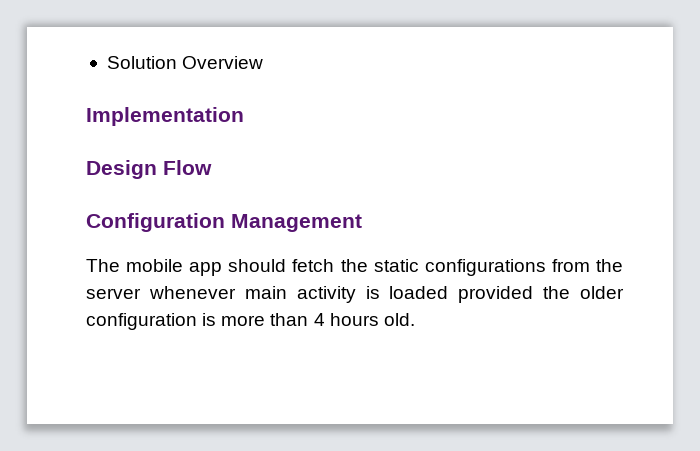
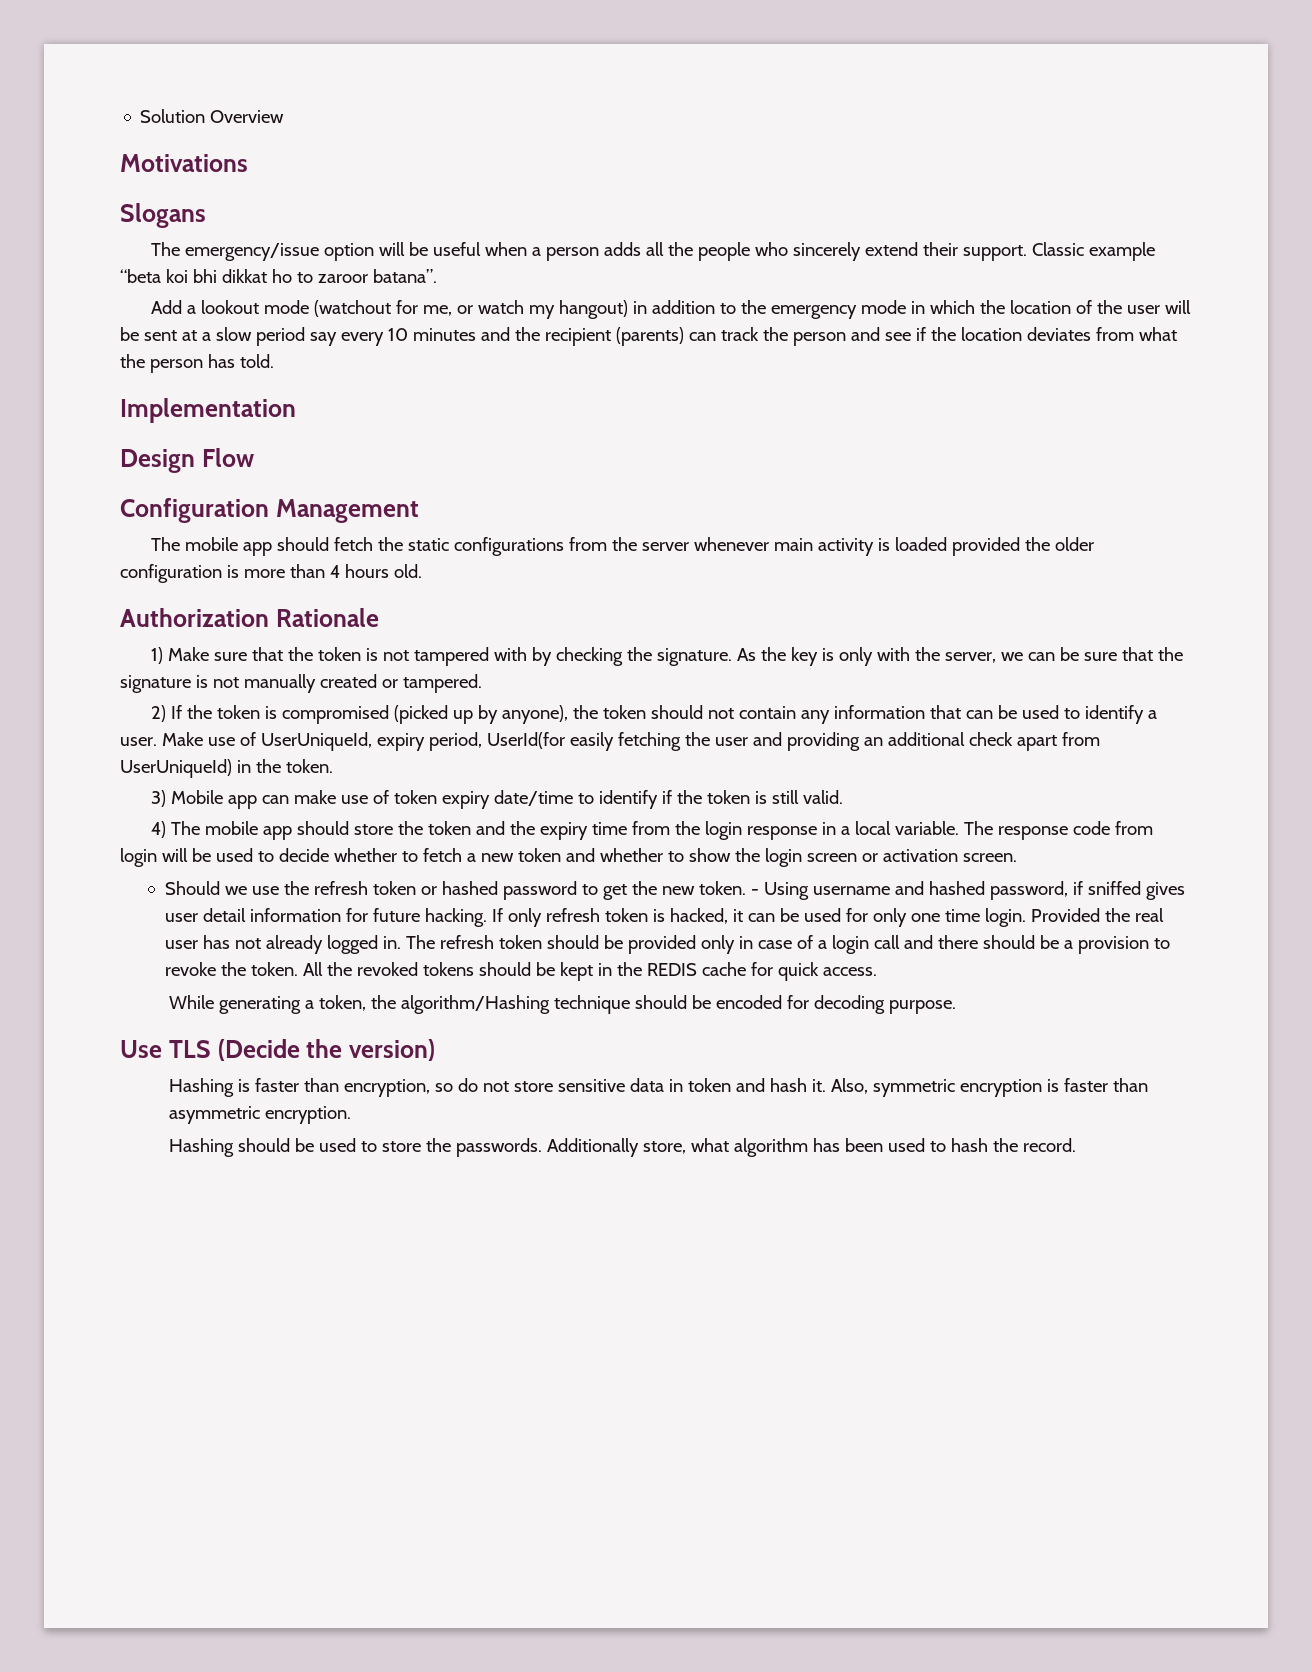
+ Motivations
+ Slogans
+ The emergency/issue option will be useful when a person adds all the people who sincerely extend their support. Classic example “beta koi bhi dikkat ho to zaroor batana”.
+ Add a lookout mode (watchout for me, or watch my hangout) in addition to the emergency mode in which the location of the user will be sent at a slow period say every 10 minutes and the recipient (parents) can track the person and see if the location deviates from what the person has told.
+ Authorization Rationale
+ 1) Make sure that the token is not tampered with by checking the signature. As the key is only with the server, we can be sure that the signature is not manually created or tampered.
+ 2) If the token is compromised (picked up by anyone), the token should not contain any information that can be used to identify a user. Make use of UserUniqueId, expiry period, UserId(for easily fetching the user and providing an additional check apart from UserUniqueId) in the token.
+ 3) Mobile app can make use of token expiry date/time to identify if the token is still valid.
+ 4) The mobile app should store the token and the expiry time from the login response in a local variable. The response code from login will be used to decide whether to fetch a new token and whether to show the login screen or activation screen.
+ Should we use the refresh token or hashed password to get the new token. - Using username and hashed password, if sniffed gives user detail information for future hacking. If only refresh token is hacked, it can be used for only one time login. Provided the real user has not already logged in. The refresh token should be provided only in case of a login call and there should be a provision to revoke the token. All the revoked tokens should be kept in the REDIS cache for quick access.
+ While generating a token, the algorithm/Hashing technique should be encoded for decoding purpose.
+ Use TLS (Decide the version)
+ Hashing is faster than encryption, so do not store sensitive data in token and hash it. Also, symmetric encryption is faster than asymmetric encryption.
+ Hashing should be used to store the passwords. Additionally store, what algorithm has been used to hash the record.

